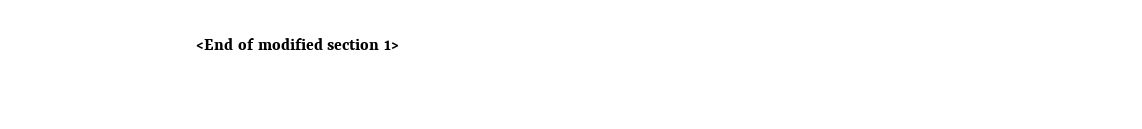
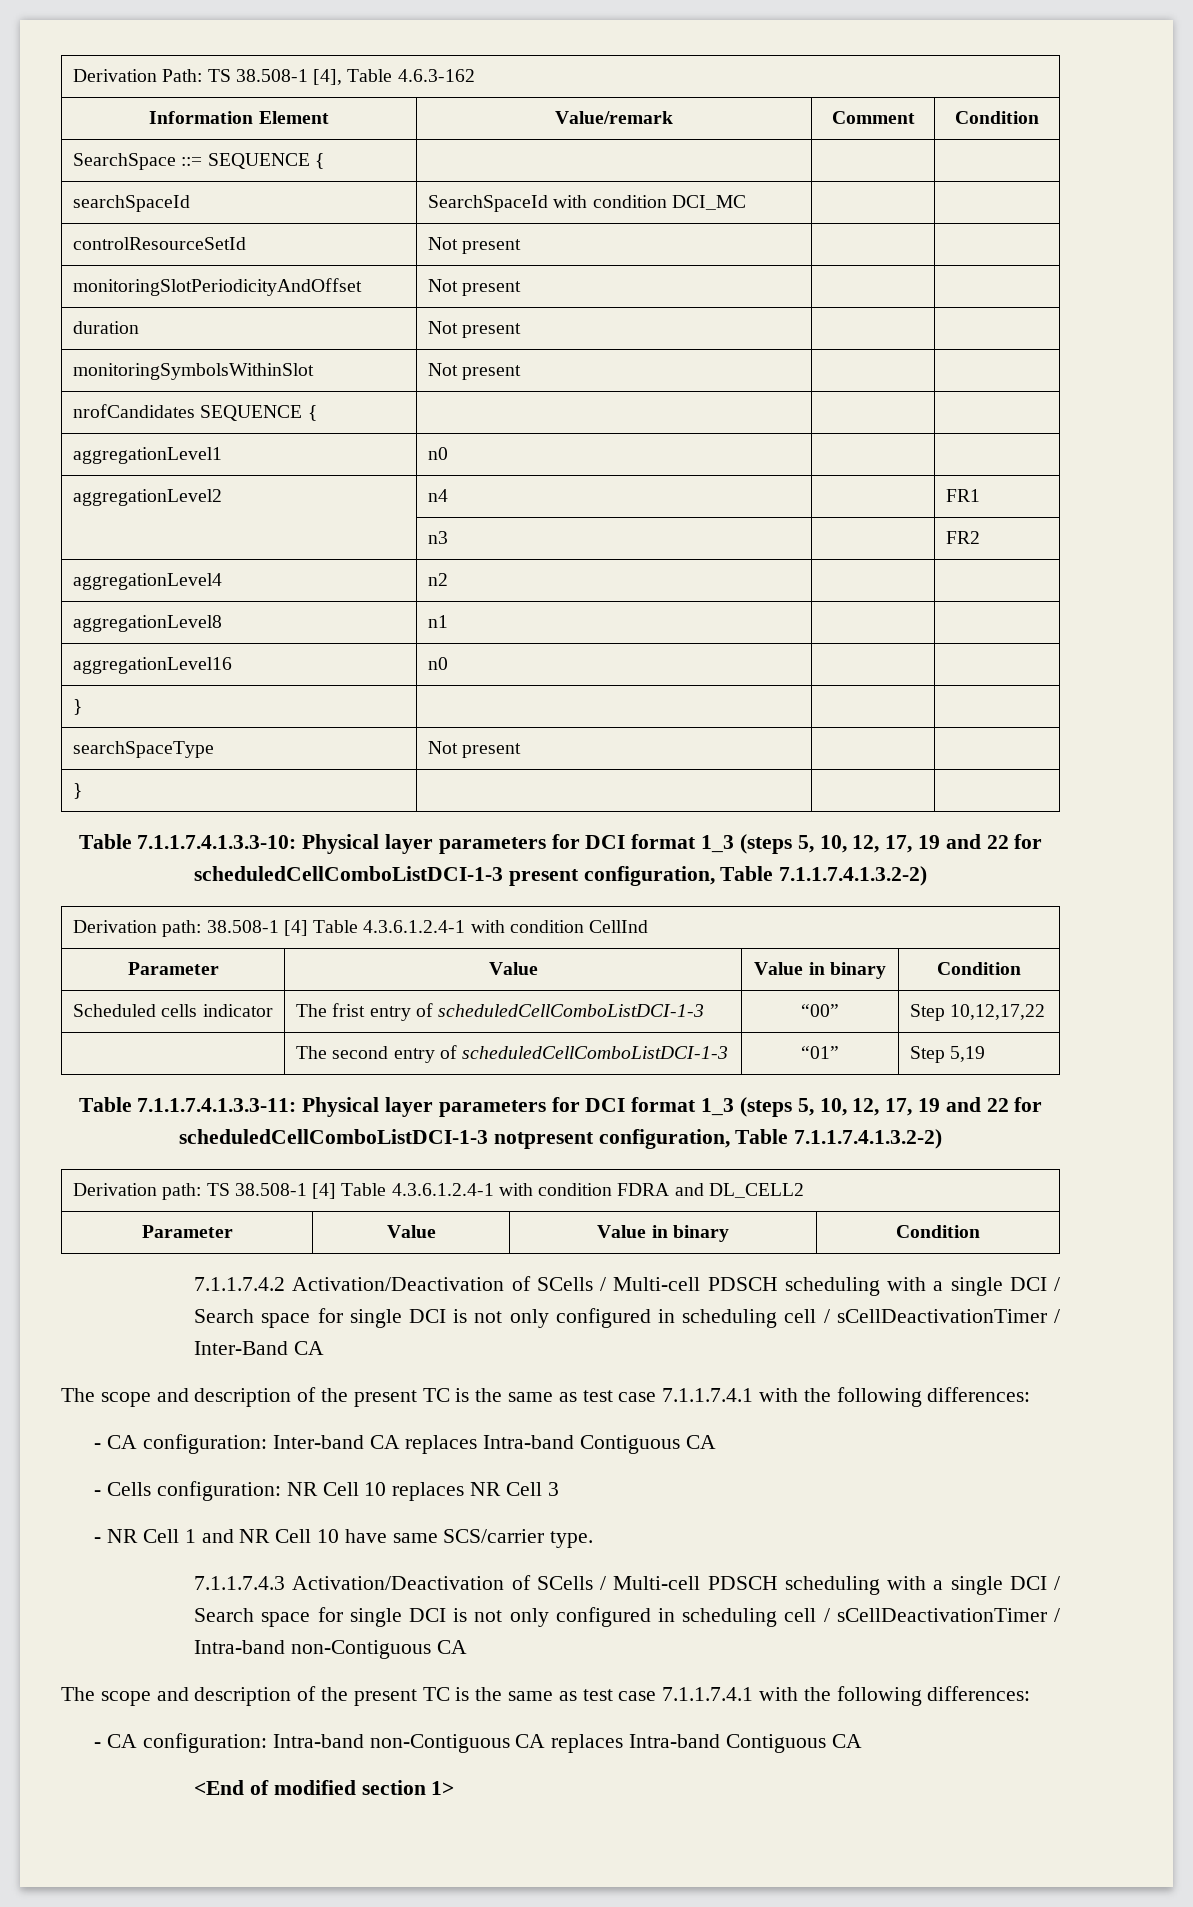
+ Derivation Path: TS 38.508-1 [4], Table 4.6.3-162
+ Information Element | Value/remark | Comment | Condition
+ SearchSpace ::= SEQUENCE { | | |
+ searchSpaceId | SearchSpaceId with condition DCI_MC | |
+ controlResourceSetId | Not present | |
+ monitoringSlotPeriodicityAndOffset | Not present | |
+ duration | Not present | |
+ monitoringSymbolsWithinSlot | Not present | |
+ nrofCandidates SEQUENCE { | | |
+ aggregationLevel1 | n0 | |
+ aggregationLevel2 | n4 | | FR1
+ | n3 | | FR2
+ aggregationLevel4 | n2 | |
+ aggregationLevel8 | n1 | |
+ aggregationLevel16 | n0 | |
+ } | | |
+ searchSpaceType | Not present | |
+ } | | |
+ Table 7.1.1.7.4.1.3.3-10: Physical layer parameters for DCI format 1_3 (steps 5, 10, 12, 17, 19 and 22 for scheduledCellComboListDCI-1-3 present configuration, Table 7.1.1.7.4.1.3.2-2)
+ Derivation path: 38.508-1 [4] Table 4.3.6.1.2.4-1 with condition CellInd
+ Parameter | Value | Value in binary | Condition
+ Scheduled cells indicator | The frist entry of scheduledCellComboListDCI-1-3 | “00” | Step 10,12,17,22
+ | The second entry of scheduledCellComboListDCI-1-3 | “01” | Step 5,19
+ Table 7.1.1.7.4.1.3.3-11: Physical layer parameters for DCI format 1_3 (steps 5, 10, 12, 17, 19 and 22 for scheduledCellComboListDCI-1-3 notpresent configuration, Table 7.1.1.7.4.1.3.2-2)
+ Derivation path: TS 38.508-1 [4] Table 4.3.6.1.2.4-1 with condition FDRA and DL_CELL2
+ Parameter | Value | Value in binary | Condition
+ 7.1.1.7.4.2 Activation/Deactivation of SCells / Multi-cell PDSCH scheduling with a single DCI / Search space for single DCI is not only configured in scheduling cell / sCellDeactivationTimer / Inter-Band CA
+ The scope and description of the present TC is the same as test case 7.1.1.7.4.1 with the following differences:
+ - CA configuration: Inter-band CA replaces Intra-band Contiguous CA
+ - Cells configuration: NR Cell 10 replaces NR Cell 3
+ - NR Cell 1 and NR Cell 10 have same SCS/carrier type.
+ 7.1.1.7.4.3 Activation/Deactivation of SCells / Multi-cell PDSCH scheduling with a single DCI / Search space for single DCI is not only configured in scheduling cell / sCellDeactivationTimer / Intra-band non-Contiguous CA
+ The scope and description of the present TC is the same as test case 7.1.1.7.4.1 with the following differences:
+ - CA configuration: Intra-band non-Contiguous CA replaces Intra-band Contiguous CA

